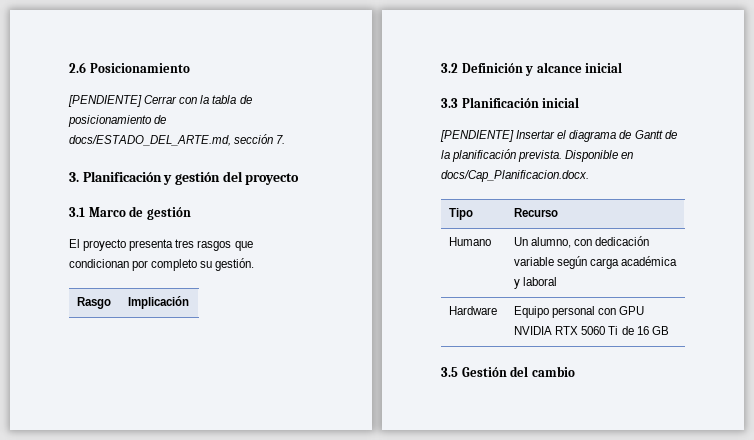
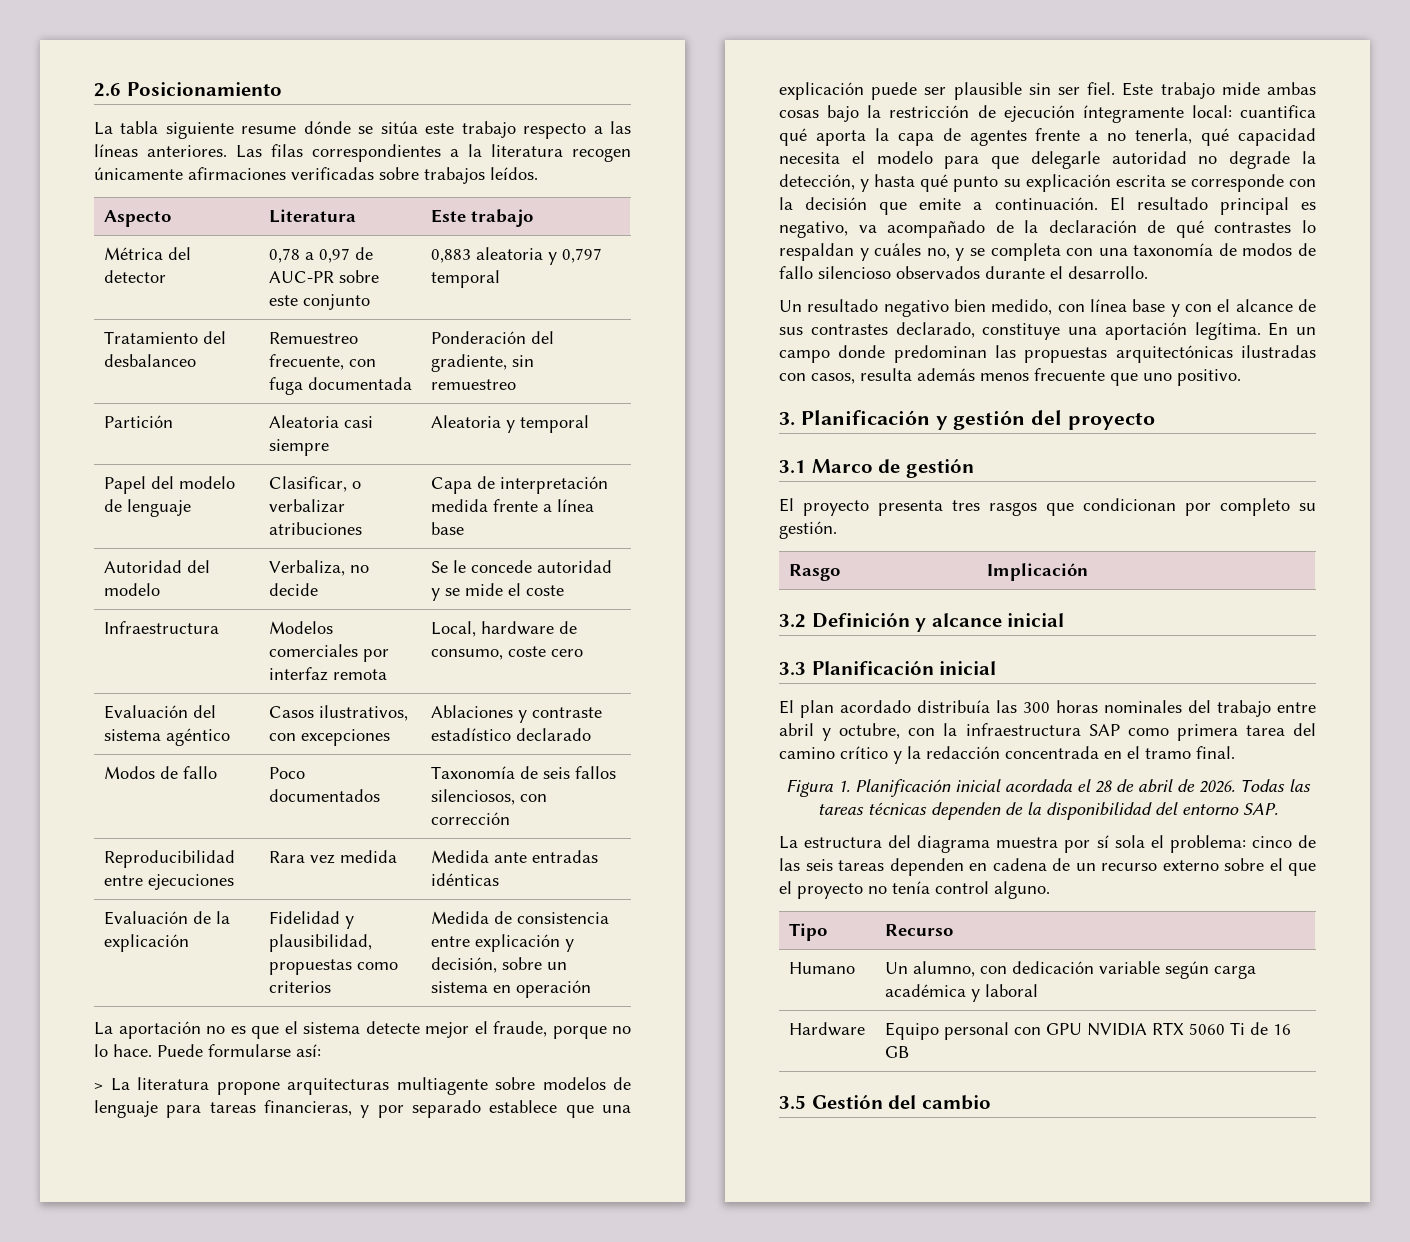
- [PENDIENTE] Cerrar con la tabla de posicionamiento de docs/ESTADO_DEL_ARTE.md, sección 7.
+ La tabla siguiente resume dónde se sitúa este trabajo respecto a las líneas anteriores. Las filas correspondientes a la literatura recogen únicamente afirmaciones verificadas sobre trabajos leídos.
+ Aspecto | Literatura | Este trabajo
+ Métrica del detector | 0,78 a 0,97 de AUC-PR sobre este conjunto | 0,883 aleatoria y 0,797 temporal
+ Tratamiento del desbalanceo | Remuestreo frecuente, con fuga documentada | Ponderación del gradiente, sin remuestreo
+ Partición | Aleatoria casi siempre | Aleatoria y temporal
+ Papel del modelo de lenguaje | Clasificar, o verbalizar atribuciones | Capa de interpretación medida frente a línea base
+ Autoridad del modelo | Verbaliza, no decide | Se le concede autoridad y se mide el coste
+ Infraestructura | Modelos comerciales por interfaz remota | Local, hardware de consumo, coste cero
+ Evaluación del sistema agéntico | Casos ilustrativos, con excepciones | Ablaciones y contraste estadístico declarado
+ Modos de fallo | Poco documentados | Taxonomía de seis fallos silenciosos, con corrección
+ Reproducibilidad entre ejecuciones | Rara vez medida | Medida ante entradas idénticas
+ Evaluación de la explicación | Fidelidad y plausibilidad, propuestas como criterios | Medida de consistencia entre explicación y decisión, sobre un sistema en operación
+ La aportación no es que el sistema detecte mejor el fraude, porque no lo hace. Puede formularse así:
+ > La literatura propone arquitecturas multiagente sobre modelos de lenguaje para tareas financieras, y por separado establece que una explicación puede ser plausible sin ser fiel. Este trabajo mide ambas cosas bajo la restricción de ejecución íntegramente local: cuantifica qué aporta la capa de agentes frente a no tenerla, qué capacidad necesita el modelo para que delegarle autoridad no degrade la detección, y hasta qué punto su explicación escrita se corresponde con la decisión que emite a continuación. El resultado principal es negativo, va acompañado de la declaración de qué contrastes lo respaldan y cuáles no, y se completa con una taxonomía de modos de fallo silencioso observados durante el desarrollo.
+ Un resultado negativo bien medido, con línea base y con el alcance de sus contrastes declarado, constituye una aportación legítima. En un campo donde predominan las propuestas arquitectónicas ilustradas con casos, resulta además menos frecuente que uno positivo.
- [PENDIENTE] Insertar el diagrama de Gantt de la planificación prevista. Disponible en docs/Cap_Planificacion.docx.
+ El plan acordado distribuía las 300 horas nominales del trabajo entre abril y octubre, con la infraestructura SAP como primera tarea del camino crítico y la redacción concentrada en el tramo final.
+ Figura 1. Planificación inicial acordada el 28 de abril de 2026. Todas las tareas técnicas dependen de la disponibilidad del entorno SAP.
+ La estructura del diagrama muestra por sí sola el problema: cinco de las seis tareas dependen en cadena de un recurso externo sobre el que el proyecto no tenía control alguno.

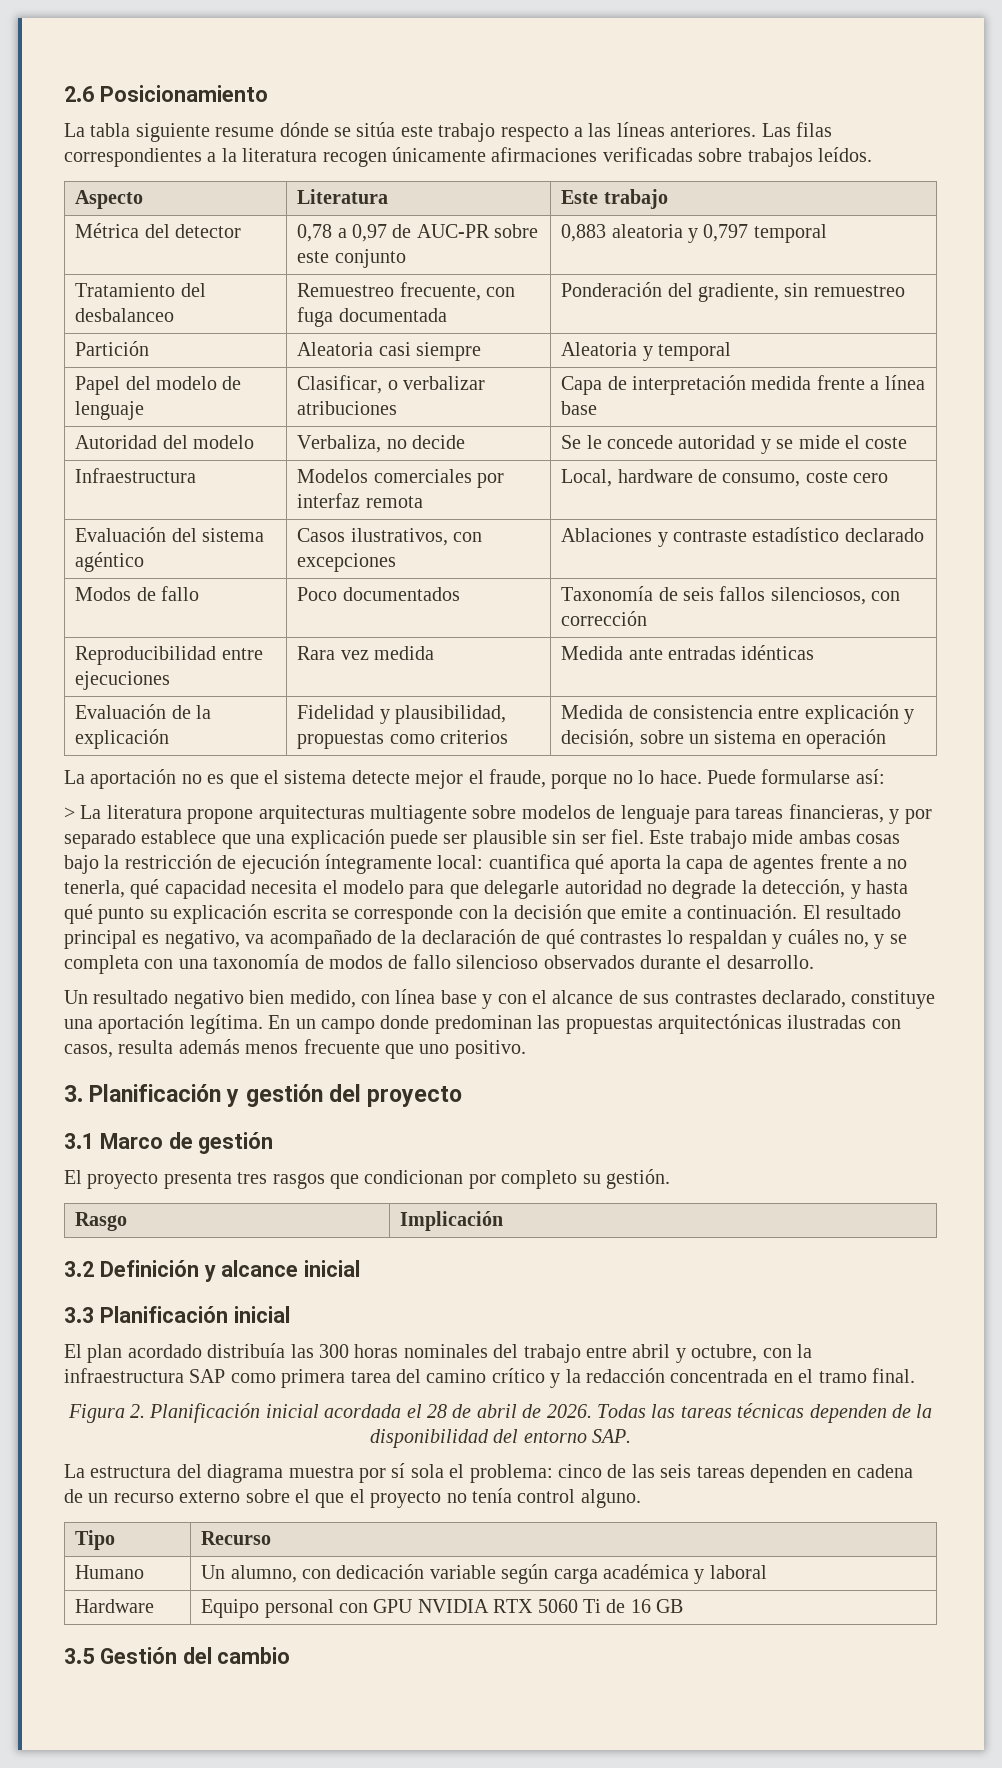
- Figura 1. Planificación inicial acordada el 28 de abril de 2026.
+ Figura 2. Planificación inicial acordada el 28 de abril de 2026.

